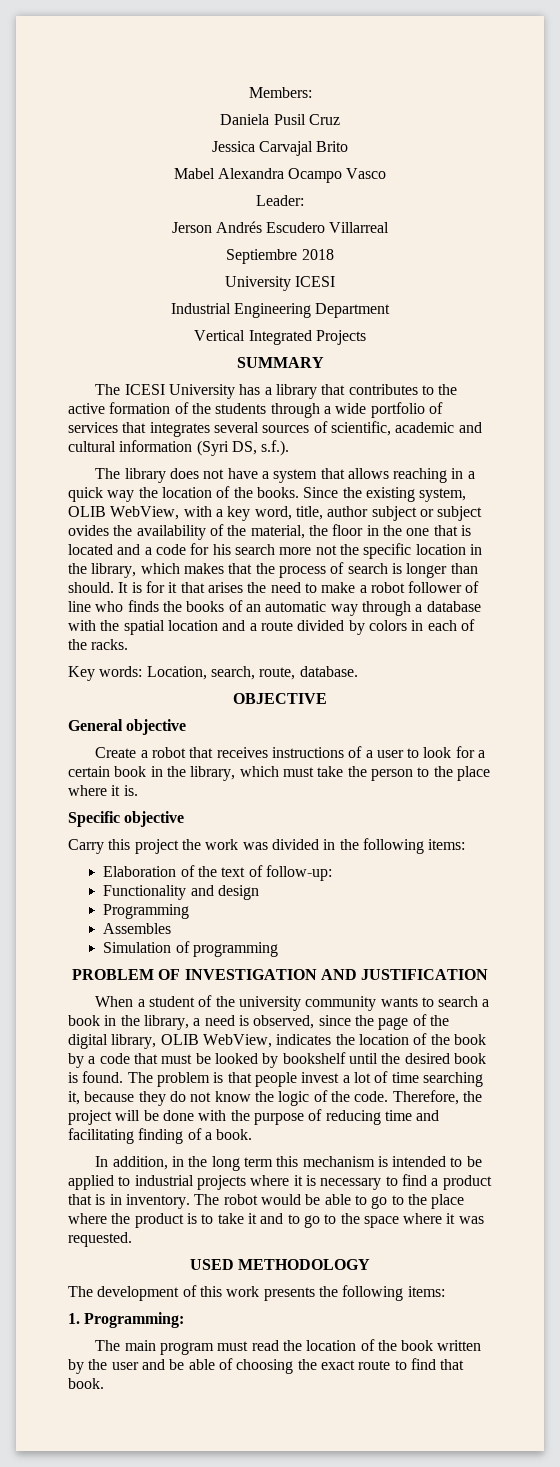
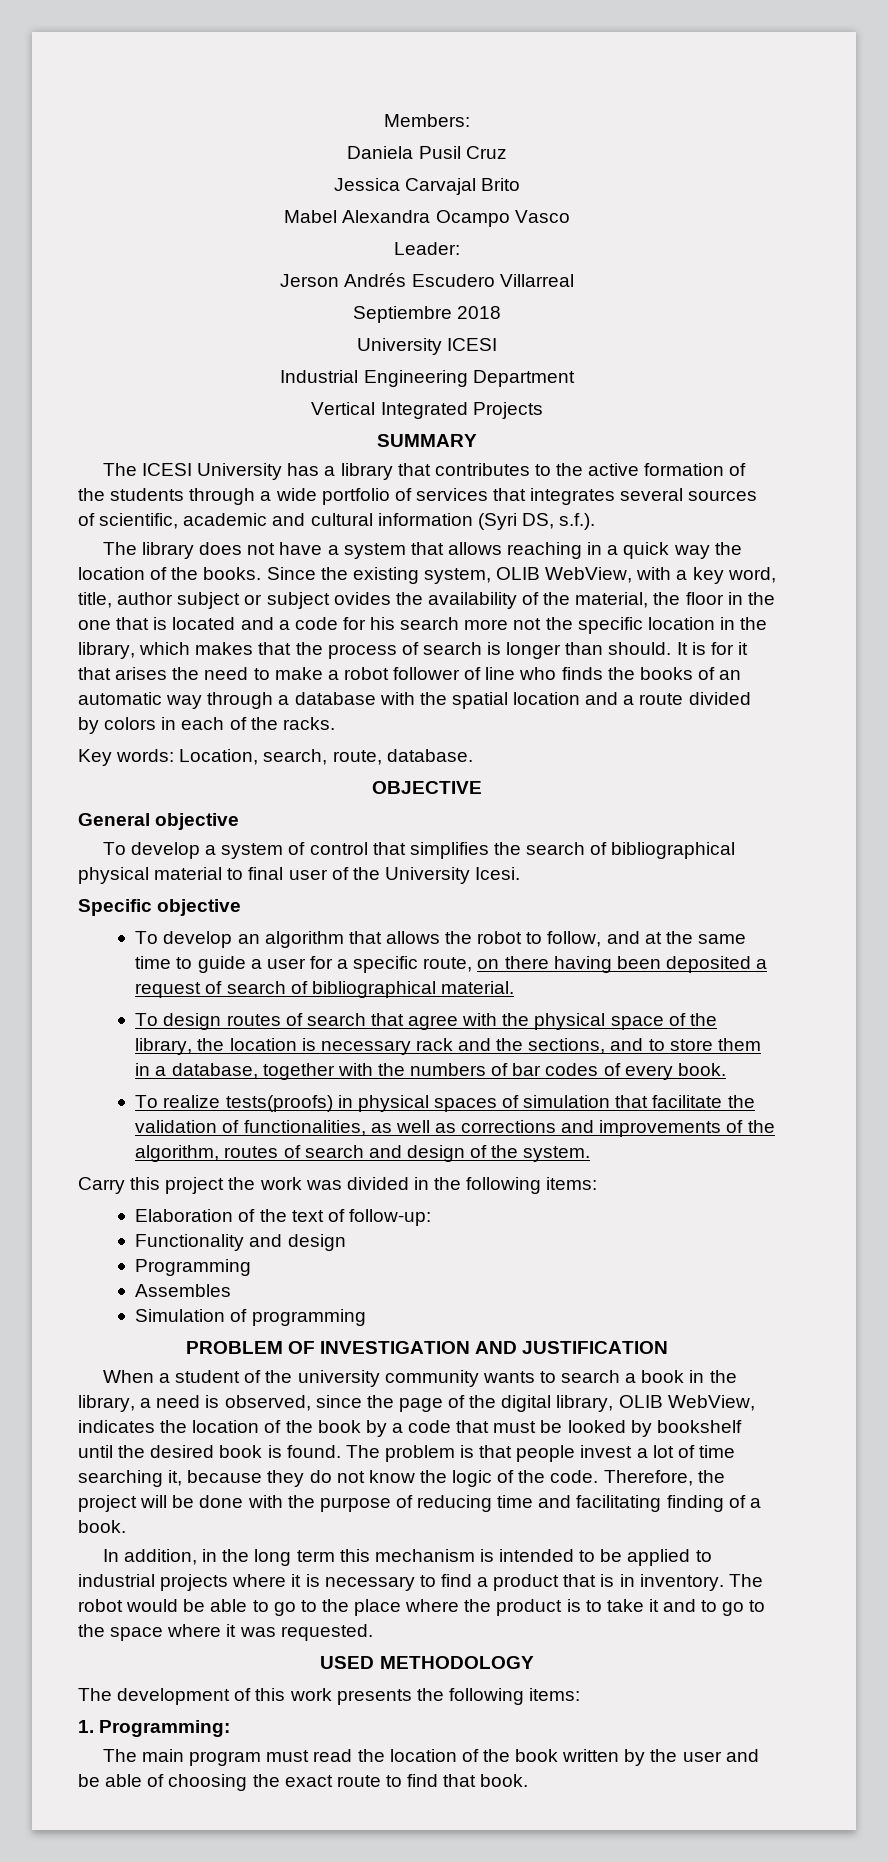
- Create a robot that receives instructions of a user to look for a certain book in the library, which must take the person to the place where it is.
+ To develop a system of control that simplifies the search of bibliographical physical material to final user of the University Icesi.
  Specific objective
+ To develop an algorithm that allows the robot to follow, and at the same time to guide a user for a specific route, on there having been deposited a request of search of bibliographical material.
+ To design routes of search that agree with the physical space of the library, the location is necessary rack and the sections, and to store them in a database, together with the numbers of bar codes of every book.
+ To realize tests(proofs) in physical spaces of simulation that facilitate the validation of functionalities, as well as corrections and improvements of the algorithm, routes of search and design of the system.

